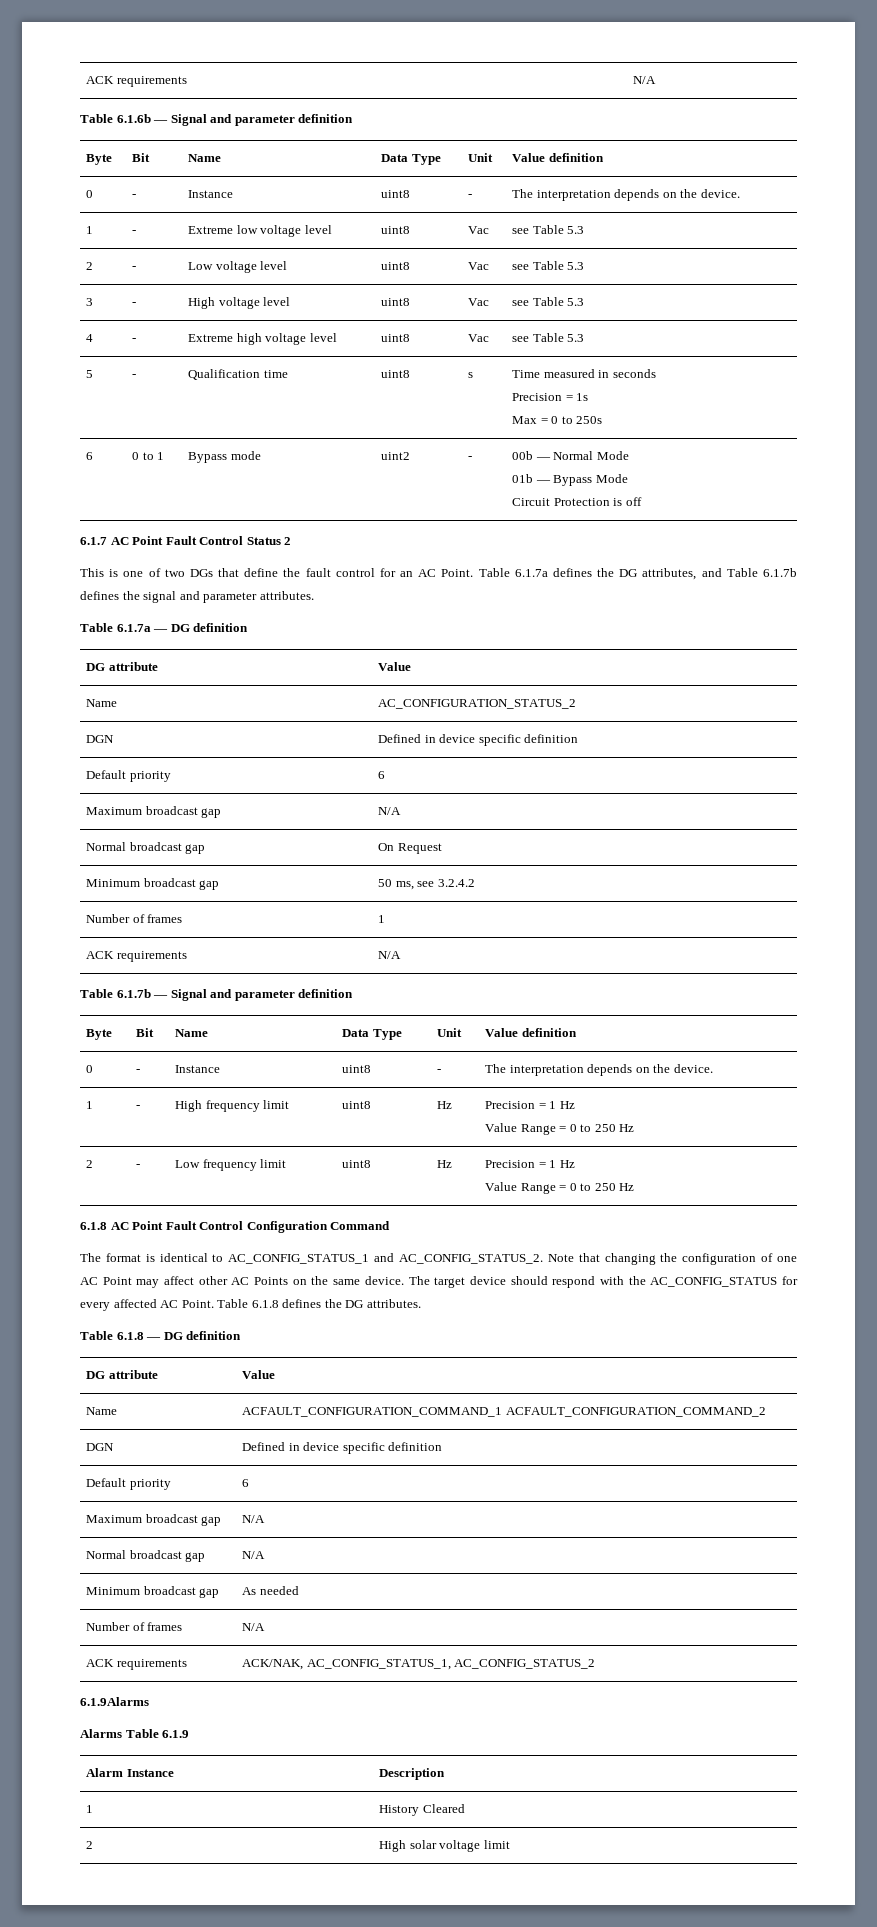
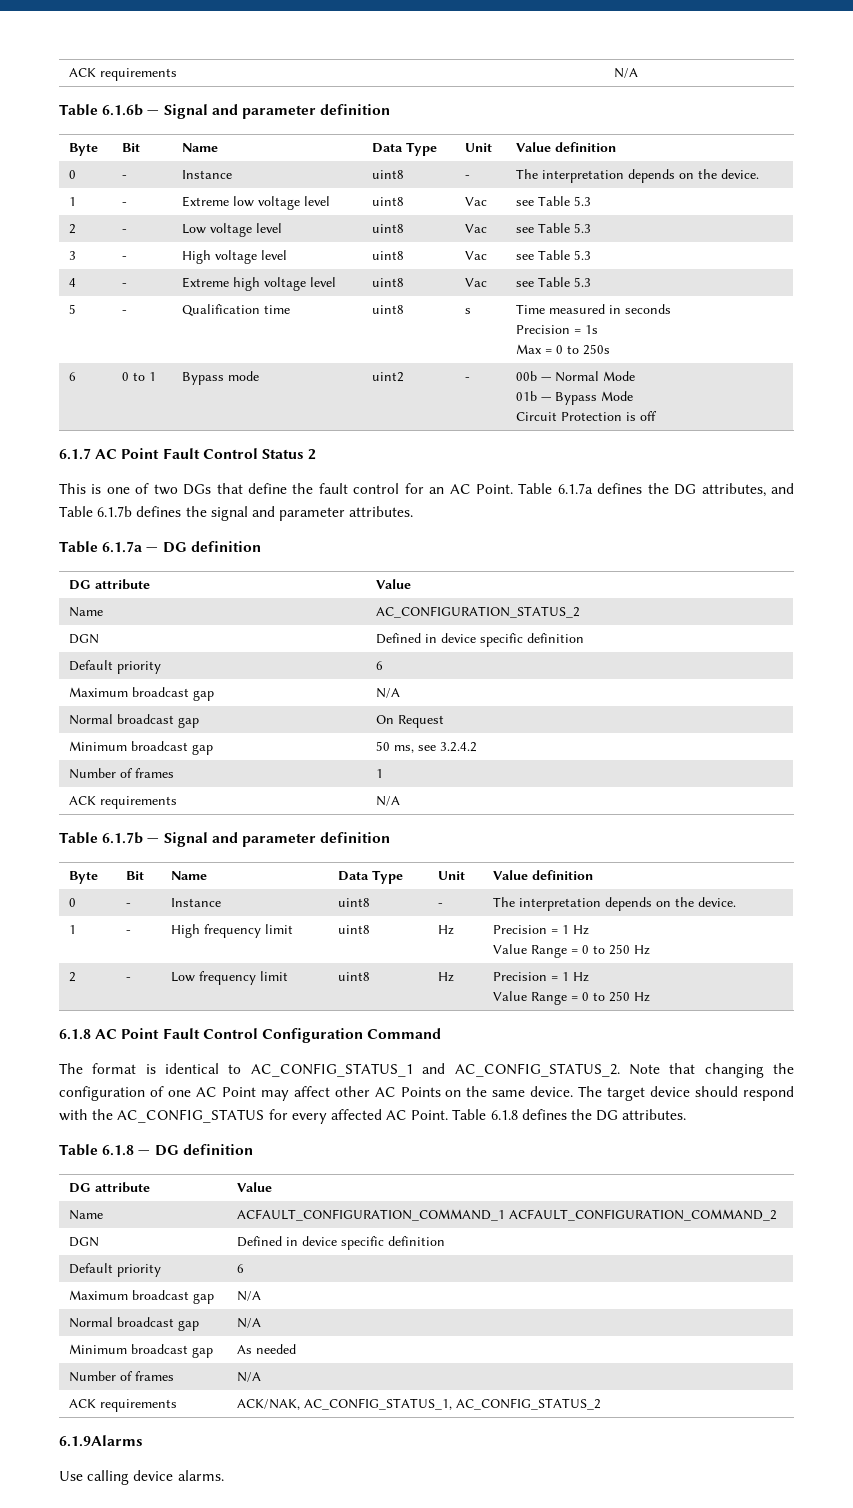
- Alarms Table 6.1.9
- Alarm Instance | Description
- 1 | History Cleared
- 2 | High solar voltage limit
+ Use calling device alarms.

